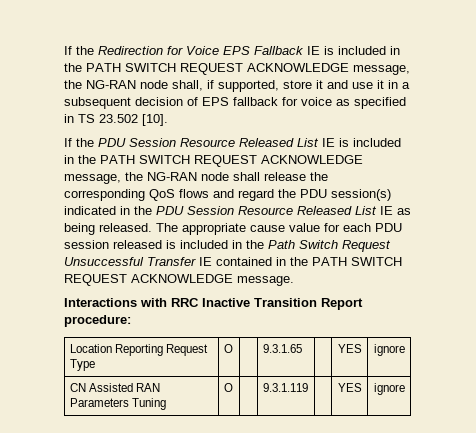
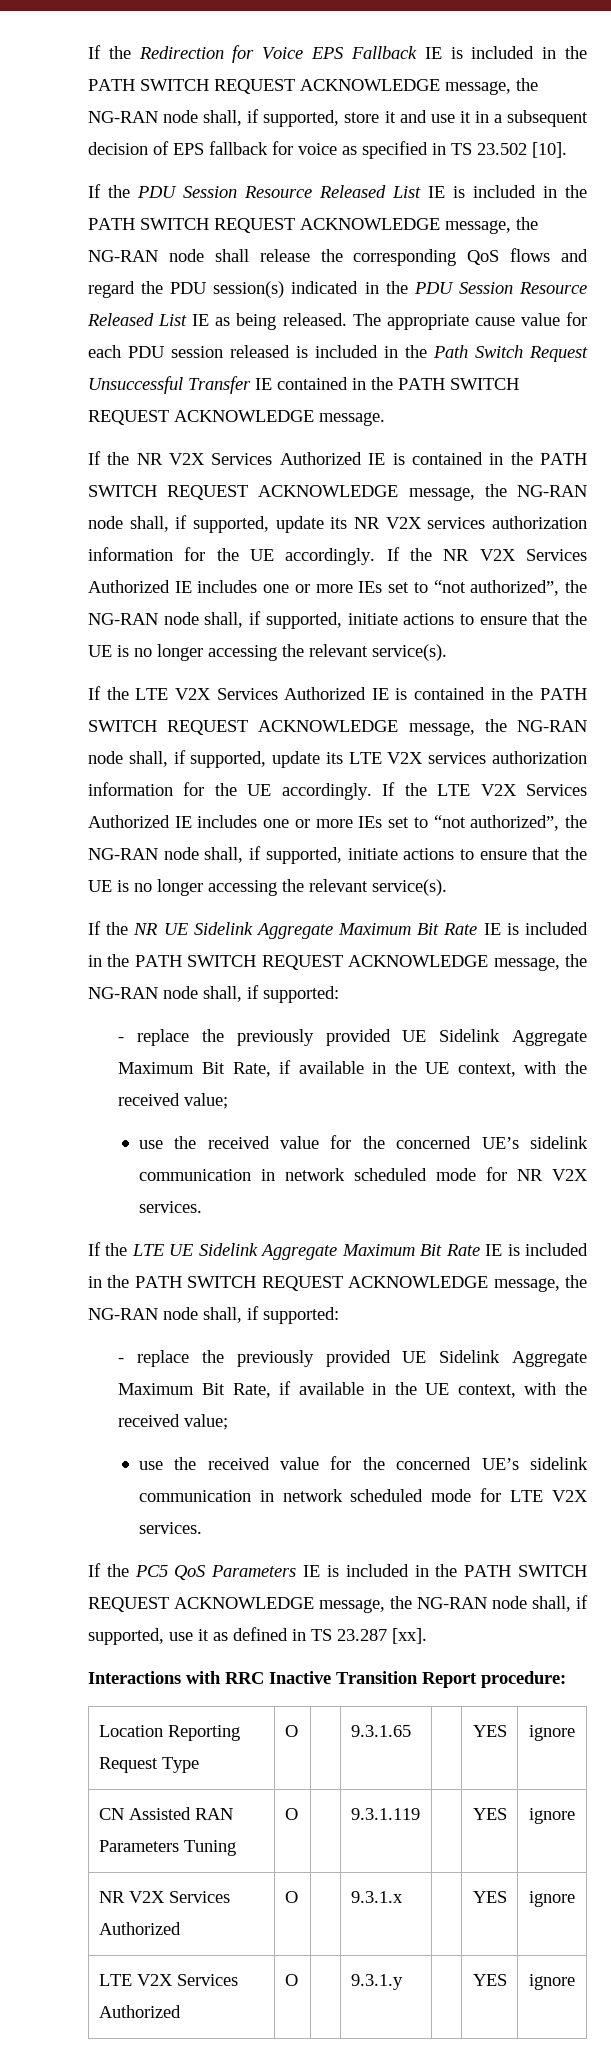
+ If the NR V2X Services Authorized IE is contained in the PATH SWITCH REQUEST ACKNOWLEDGE message, the NG-RAN node shall, if supported, update its NR V2X services authorization information for the UE accordingly. If the NR V2X Services Authorized IE includes one or more IEs set to “not authorized”, the NG-RAN node shall, if supported, initiate actions to ensure that the UE is no longer accessing the relevant service(s).
+ If the LTE V2X Services Authorized IE is contained in the PATH SWITCH REQUEST ACKNOWLEDGE message, the NG-RAN node shall, if supported, update its LTE V2X services authorization information for the UE accordingly. If the LTE V2X Services Authorized IE includes one or more IEs set to “not authorized”, the NG-RAN node shall, if supported, initiate actions to ensure that the UE is no longer accessing the relevant service(s).
+ If the NR UE Sidelink Aggregate Maximum Bit Rate IE is included in the PATH SWITCH REQUEST ACKNOWLEDGE message, the NG-RAN node shall, if supported:
+ - replace the previously provided UE Sidelink Aggregate Maximum Bit Rate, if available in the UE context, with the received value;
+ use the received value for the concerned UE’s sidelink communication in network scheduled mode for NR V2X services.
+ If the LTE UE Sidelink Aggregate Maximum Bit Rate IE is included in the PATH SWITCH REQUEST ACKNOWLEDGE message, the NG-RAN node shall, if supported:
+ - replace the previously provided UE Sidelink Aggregate Maximum Bit Rate, if available in the UE context, with the received value;
+ use the received value for the concerned UE’s sidelink communication in network scheduled mode for LTE V2X services.
+ If the PC5 QoS Parameters IE is included in the PATH SWITCH REQUEST ACKNOWLEDGE message, the NG-RAN node shall, if supported, use it as defined in TS 23.287 [xx].
+ NR V2X Services Authorized | O | | 9.3.1.x | | YES | ignore
+ LTE V2X Services Authorized | O | | 9.3.1.y | | YES | ignore

